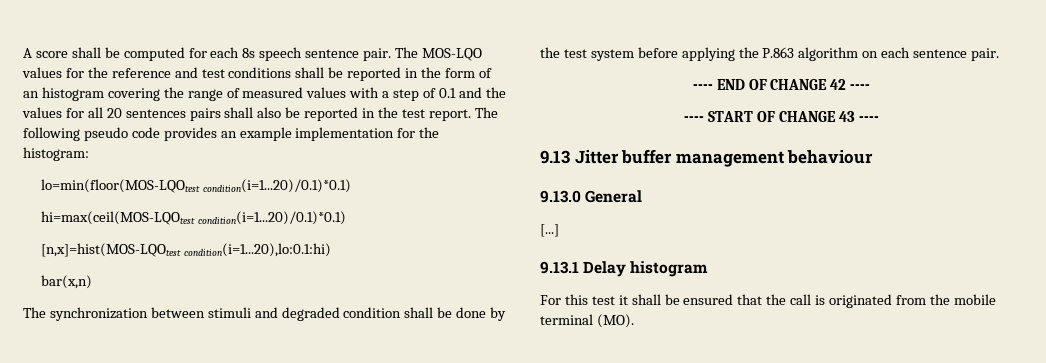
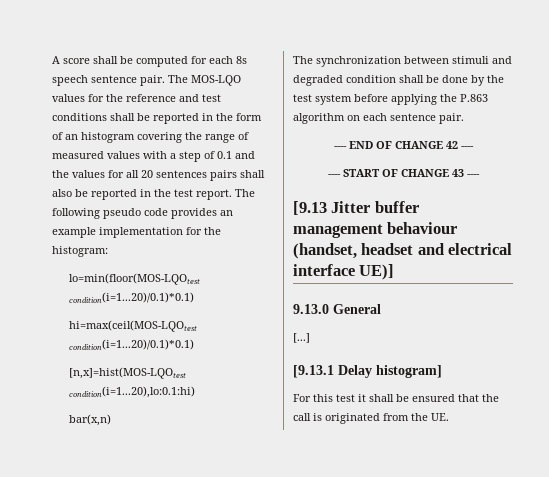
- 9.13 Jitter buffer management behaviour
+ [9.13 Jitter buffer management behaviour (handset, headset and electrical interface UE)]
- 9.13.1 Delay histogram
+ [9.13.1 Delay histogram]
- For this test it shall be ensured that the call is originated from the mobile terminal (MO).
+ For this test it shall be ensured that the call is originated from the UE.

